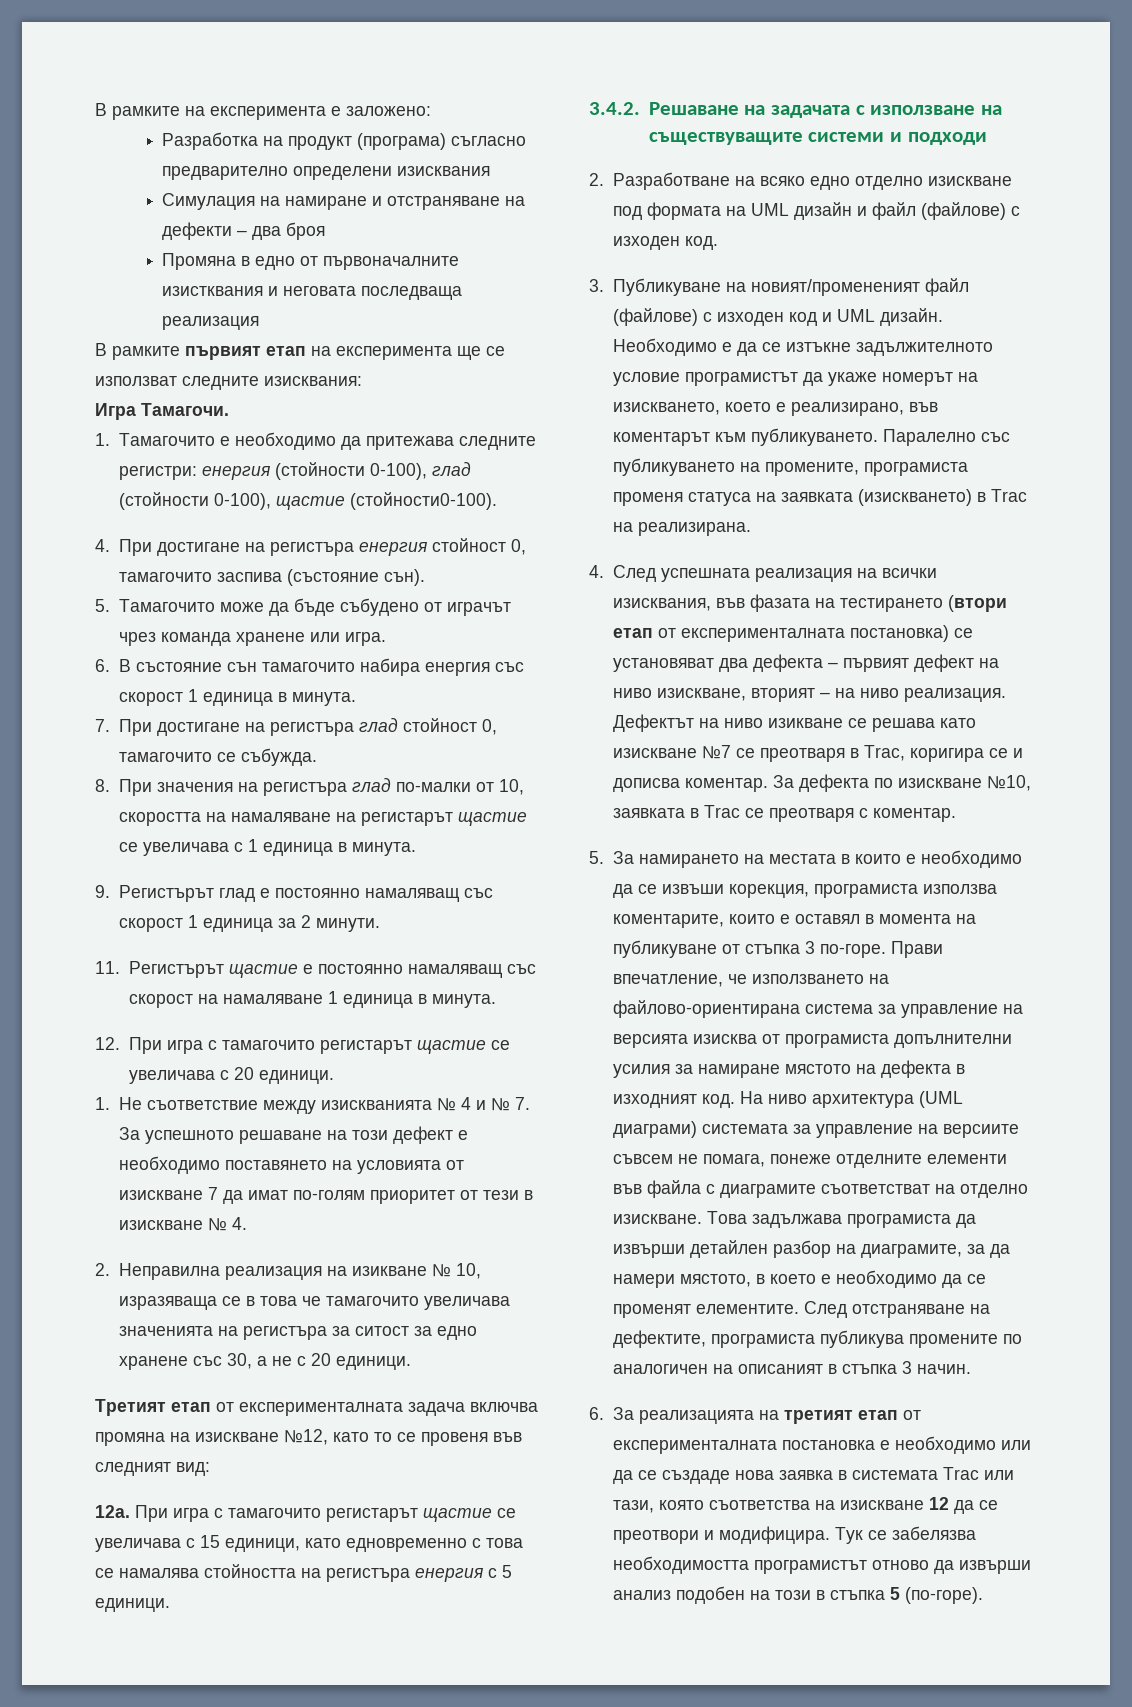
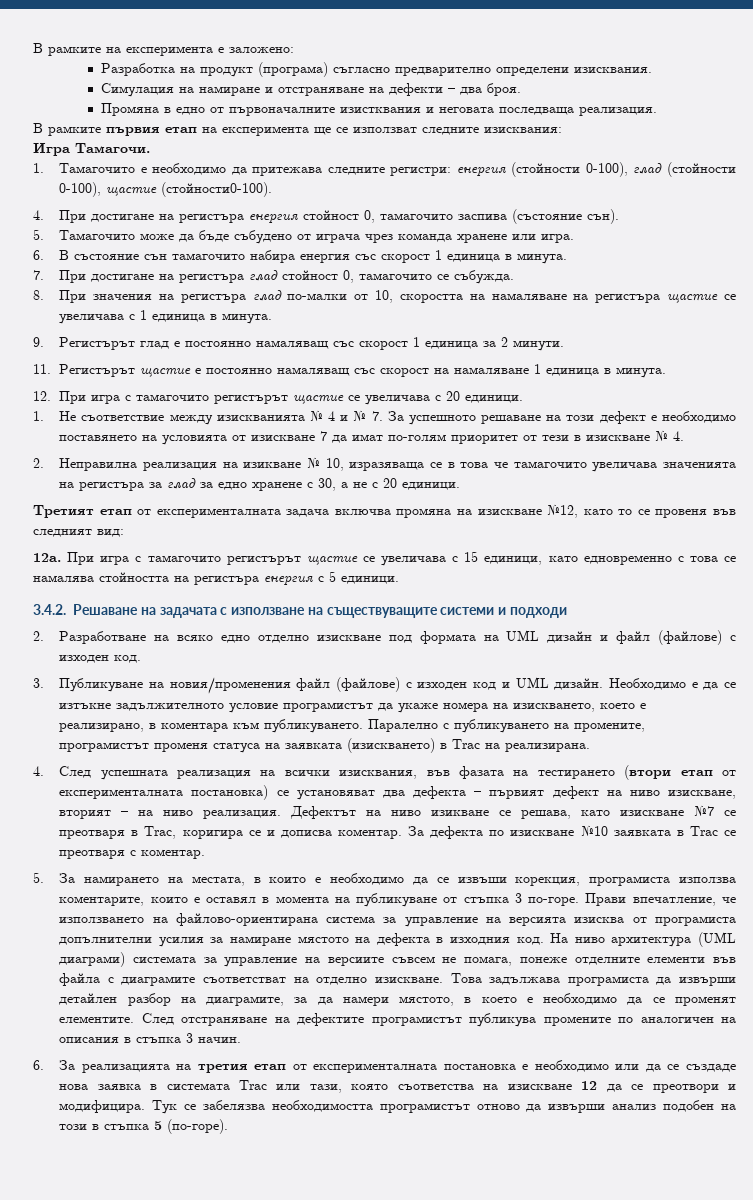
- Разработка на продукт (програма) съгласно предварително определени изисквания
+ Разработка на продукт (програма) съгласно предварително определени изисквания.
- Симулация на намиране и отстраняване на дефекти – два броя
+ Симулация на намиране и отстраняване на дефекти – два броя.
- Промяна в едно от първоначалните изистквания и неговата последваща реализация
- В рамките първият етап на експеримента ще се използват следните изисквания:
+ Промяна в едно от първоначалните изистквания и неговата последваща реализация.
+ В рамките първия етап на експеримента ще се използват следните изисквания:
- 5. Тамагочито може да бъде събудено от играчът чрез команда хранене или игра.
+ 5. Тамагочито може да бъде събудено от играча чрез команда хранене или игра.
- 8. При значения на регистъра глад по-малки от 10, скоростта на намаляване на регистарът щастие се увеличава с 1 единица в минута.
+ 8. При значения на регистъра глад по-малки от 10, скоростта на намаляване на регистъра щастие се увеличава с 1 единица в минута.
- 12. При игра с тамагочито регистарът щастие се увеличава с 20 единици.
+ 12. При игра с тамагочито регистърът щастие се увеличава с 20 единици.
- 2. Неправилна реализация на изикване № 10, изразяваща се в това че тамагочито увеличава значенията на регистъра за ситост за едно хранене със 30, а не с 20 единици.
+ 2. Неправилна реализация на изикване № 10, изразяваща се в това че тамагочито увеличава значенията на регистъра за глад за едно хранене с 30, а не с 20 единици.
- При игра с тамагочито регистарът щастие се увеличава с 15 единици, като едновременно с това се намалява стойността на регистъра енергия с 5 единици.
+ При игра с тамагочито регистърът щастие се увеличава с 15 единици, като едновременно с това се намалява стойността на регистъра енергия с 5 единици.
- 3. Публикуване на новият/промененият файл (файлове) с изходен код и UML дизайн.
+ 3. Публикуване на новия/променения файл (файлове) с изходен код и UML дизайн.
- Необходимо е да се изтъкне задължителното условие програмистът да укаже номерът на изискването, което е реализирано, във коментарът към публикуването.
+ Необходимо е да се изтъкне задължителното условие програмистът да укаже номера на изискването, което е реализирано, в коментара към публикуването.
- Паралелно със публикуването на промените, програмиста променя статуса на заявката (изискването) в Trac на реализирана.
+ Паралелно с публикуването на промените, програмистът променя статуса на заявката (изискването) в Trac на реализирана.
- Дефектът на ниво изикване се решава като изискване №7 се преотваря в Trac, коригира се и дописва коментар.
+ Дефектът на ниво изикване се решава, като изискване №7 се преотваря в Trac, коригира се и дописва коментар.
- За дефекта по изискване №10, заявката в Trac се преотваря с коментар.
+ За дефекта по изискване №10 заявката в Trac се преотваря с коментар.
- 5. За намирането на местата в които е необходимо да се извъши корекция, програмиста използва коментарите, които е оставял в момента на публикуване от стъпка 3 по-горе.
+ 5. За намирането на местата, в които е необходимо да се извъши корекция, програмиста използва коментарите, които е оставял в момента на публикуване от стъпка 3 по-горе.
- Прави впечатление, че използването на файлово-ориентирана система за управление на версията изисква от програмиста допълнителни усилия за намиране мястото на дефекта в изходният код.
+ Прави впечатление, че използването на файлово-ориентирана система за управление на версията изисква от програмиста допълнителни усилия за намиране мястото на дефекта в изходния код.
- След отстраняване на дефектите, програмиста публикува промените по аналогичен на описаният в стъпка 3 начин.
+ След отстраняване на дефектите програмистът публикува промените по аналогичен на описания в стъпка 3 начин.
- 6. За реализацията на третият етап от експерименталната постановка е необходимо или да се създаде нова заявка в системата Trac или тази, която съответства на изискване 12 да се преотвори и модифицира.
+ 6. За реализацията на третия етап от експерименталната постановка е необходимо или да се създаде нова заявка в системата Trac или тази, която съответства на изискване 12 да се преотвори и модифицира.

